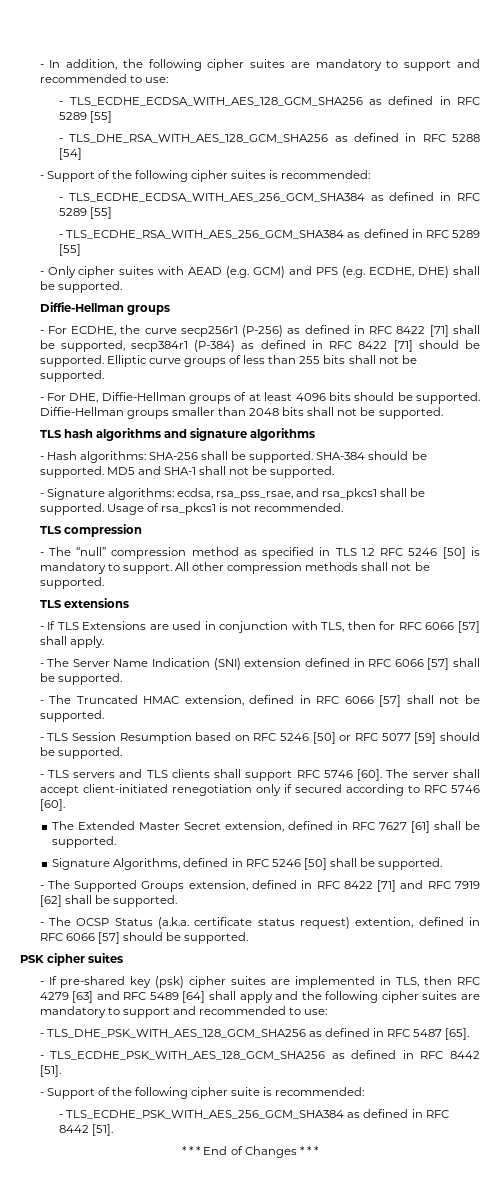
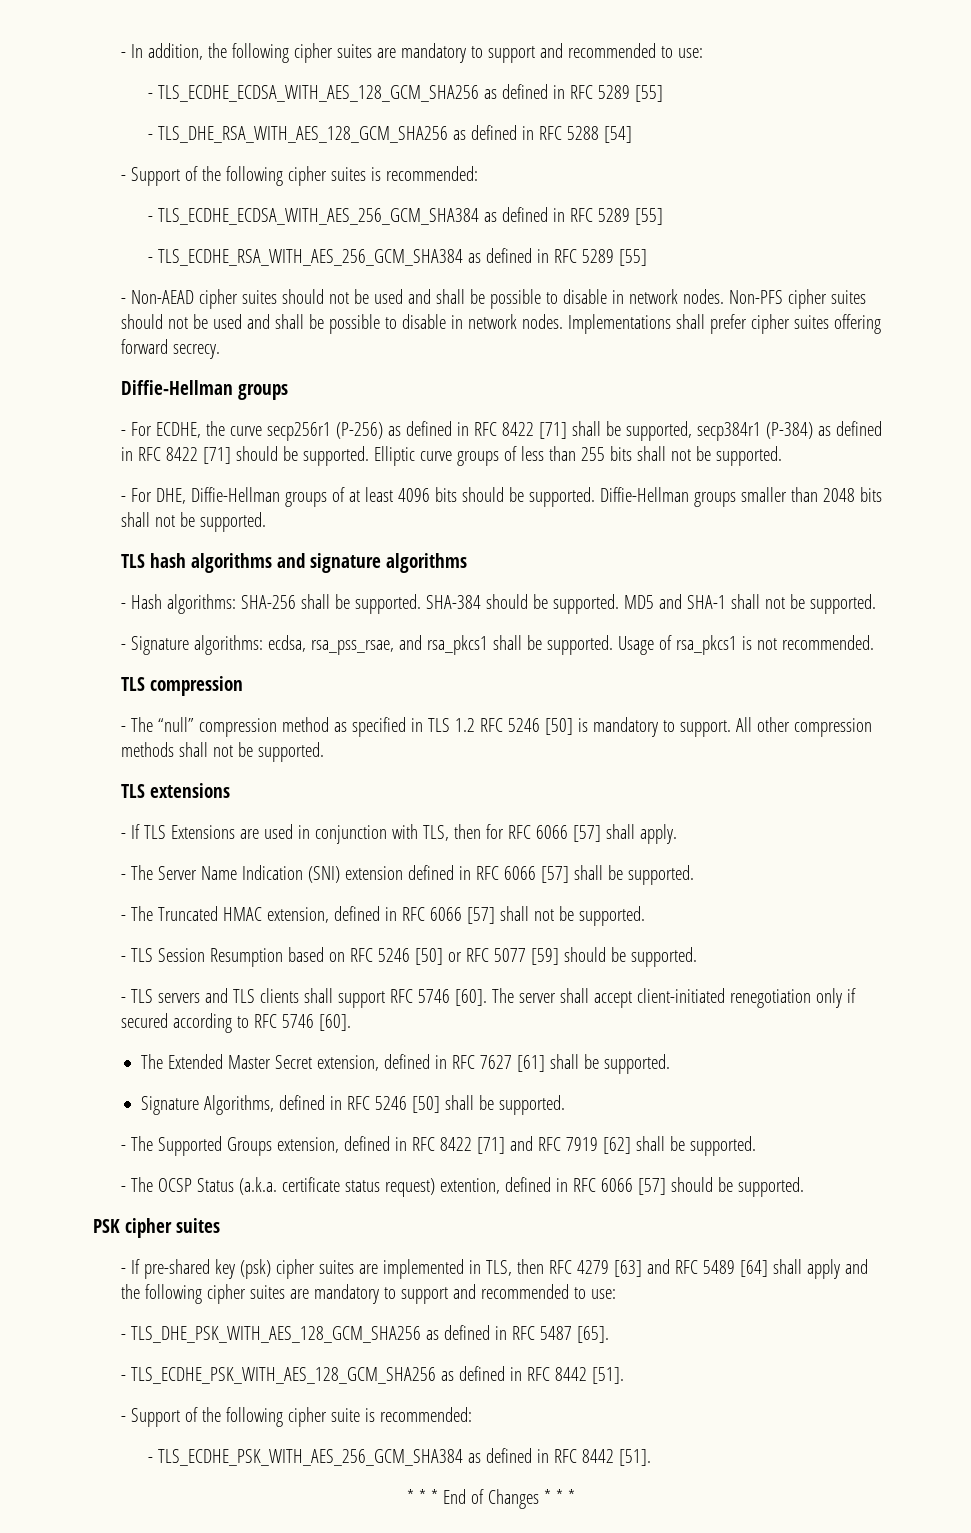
- - Only cipher suites with AEAD (e.g. GCM) and PFS (e.g. ECDHE, DHE) shall be supported.
+ - Non-AEAD cipher suites should not be used and shall be possible to disable in network nodes. Non-PFS cipher suites should not be used and shall be possible to disable in network nodes. Implementations shall prefer cipher suites offering forward secrecy.

